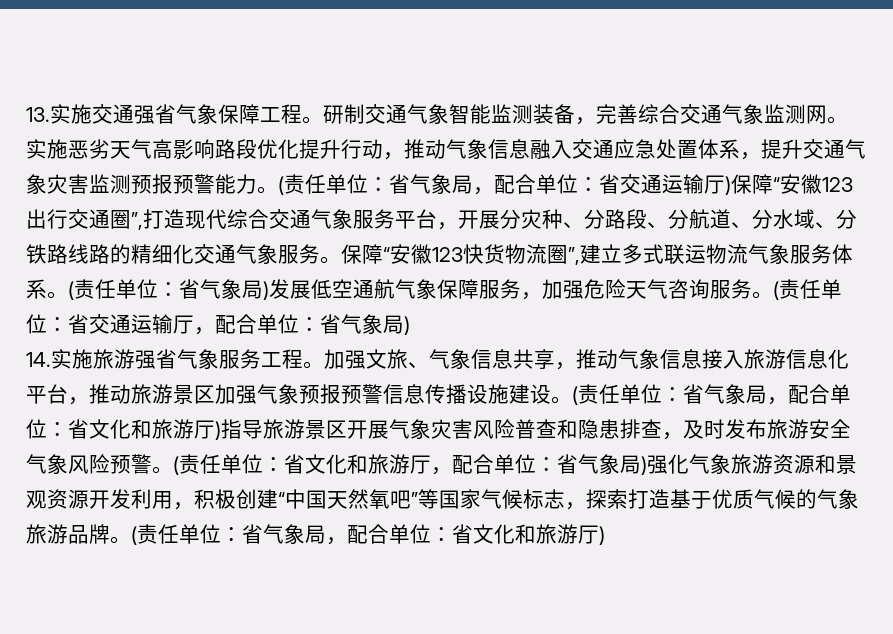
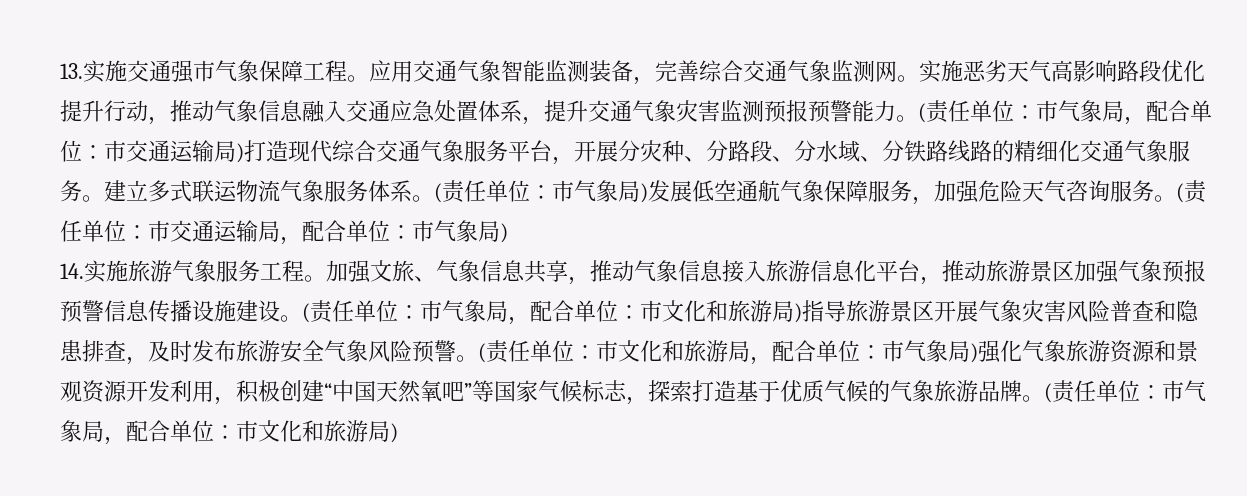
- 13.实施交通强省气象保障工程。
+ 13.实施交通强市气象保障工程。
- 研制交通气象智能监测装备，完善综合交通气象监测网。
+ 应用交通气象智能监测装备，完善综合交通气象监测网。
- (责任单位：省气象局，配合单位：省交通运输厅)保障“安徽123出行交通圈”,打造现代综合交通气象服务平台，开展分灾种、分路段、分航道、分水域、分铁路线路的精细化交通气象服务。
+ (责任单位：市气象局，配合单位：市交通运输局)打造现代综合交通气象服务平台，开展分灾种、分路段、分水域、分铁路线路的精细化交通气象服务。
- 保障“安徽123快货物流圈”,建立多式联运物流气象服务体系。
+ 建立多式联运物流气象服务体系。
- (责任单位：省气象局)发展低空通航气象保障服务，加强危险天气咨询服务。
+ (责任单位：市气象局)发展低空通航气象保障服务，加强危险天气咨询服务。
- (责任单位：省交通运输厅，配合单位：省气象局)
+ (责任单位：市交通运输局，配合单位：市气象局)
- 14.实施旅游强省气象服务工程。
+ 14.实施旅游气象服务工程。
- (责任单位：省气象局，配合单位：省文化和旅游厅)指导旅游景区开展气象灾害风险普查和隐患排查，及时发布旅游安全气象风险预警。
+ (责任单位：市气象局，配合单位：市文化和旅游局)指导旅游景区开展气象灾害风险普查和隐患排查，及时发布旅游安全气象风险预警。
- (责任单位：省文化和旅游厅，配合单位：省气象局)强化气象旅游资源和景观资源开发利用，积极创建“中国天然氧吧”等国家气候标志，探索打造基于优质气候的气象旅游品牌。(责任单位：省气象局，配合单位：省文化和旅游厅)
+ (责任单位：市文化和旅游局，配合单位：市气象局)强化气象旅游资源和景观资源开发利用，积极创建“中国天然氧吧”等国家气候标志，探索打造基于优质气候的气象旅游品牌。(责任单位：市气象局，配合单位：市文化和旅游局)

